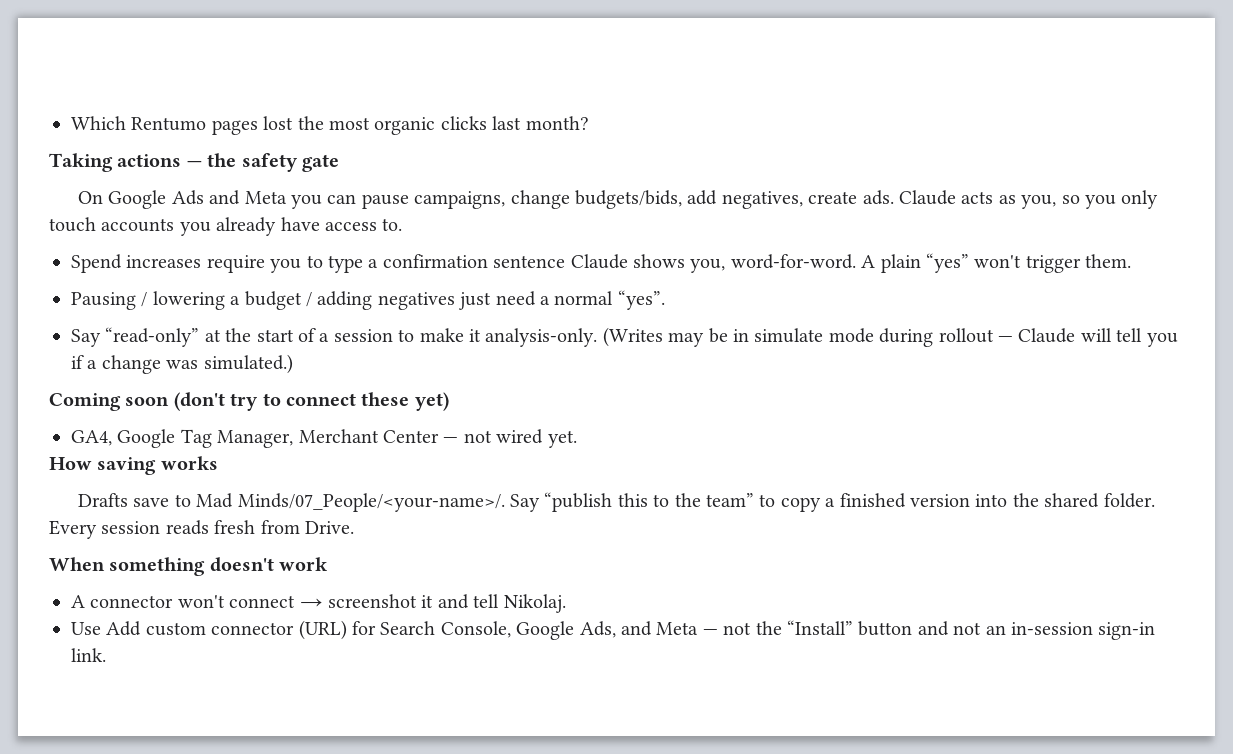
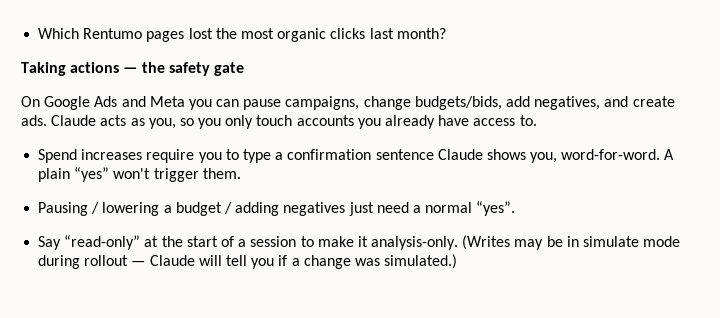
- On Google Ads and Meta you can pause campaigns, change budgets/bids, add negatives, create ads.
+ On Google Ads and Meta you can pause campaigns, change budgets/bids, add negatives, and create ads.
- Coming soon (don't try to connect these yet)
- GA4, Google Tag Manager, Merchant Center — not wired yet.
- How saving works
- Drafts save to Mad Minds/07_People/<your-name>/. Say “publish this to the team” to copy a finished version into the shared folder. Every session reads fresh from Drive.
- When something doesn't work
- A connector won't connect → screenshot it and tell Nikolaj.
- Use Add custom connector (URL) for Search Console, Google Ads, and Meta — not the “Install” button and not an in-session sign-in link.

